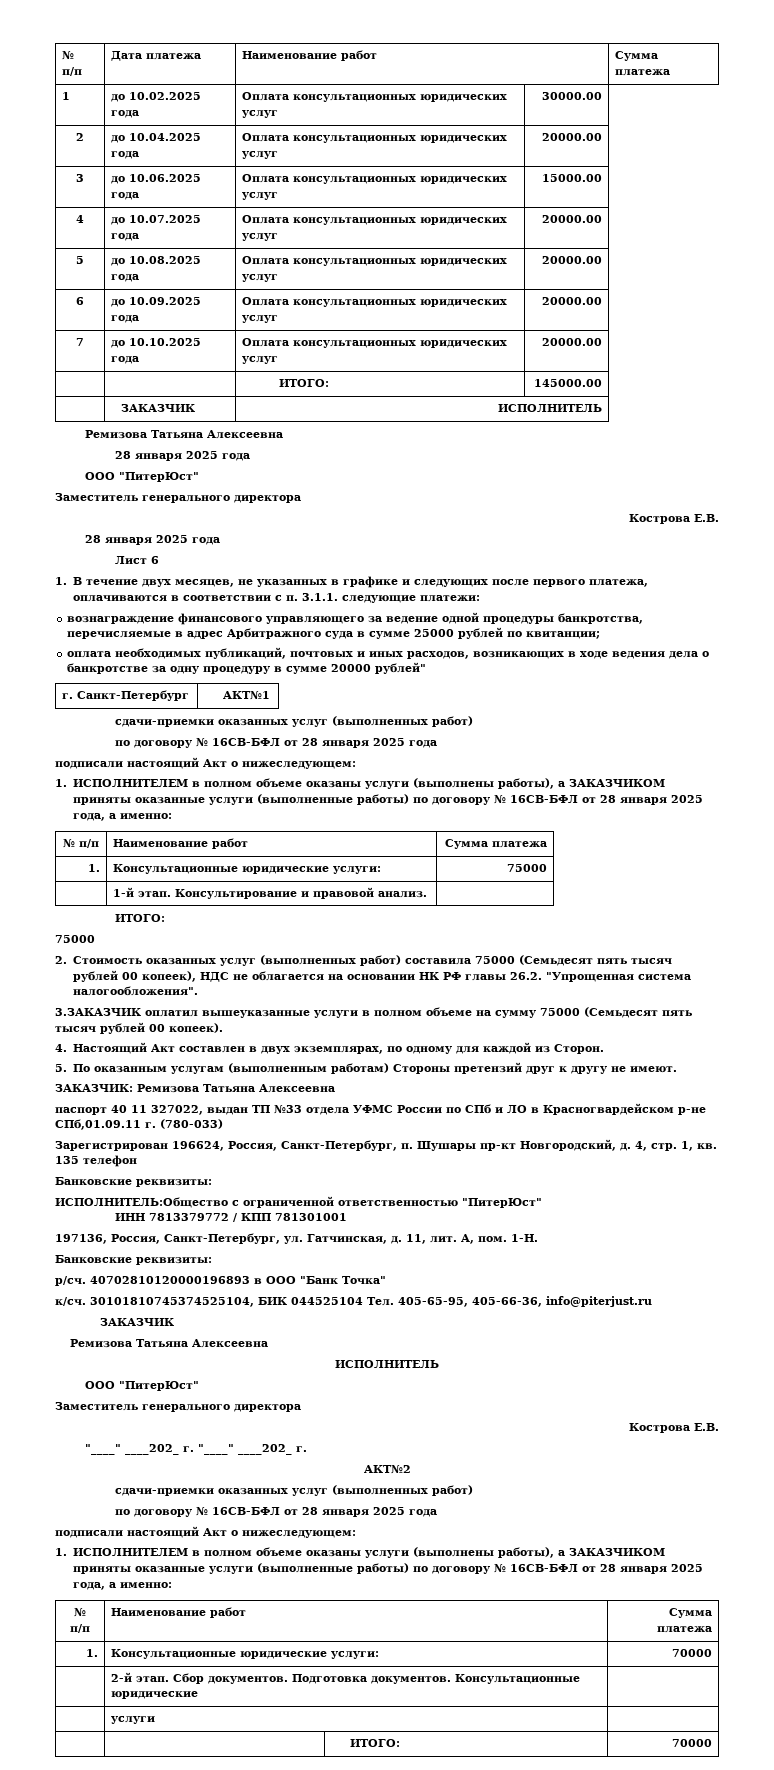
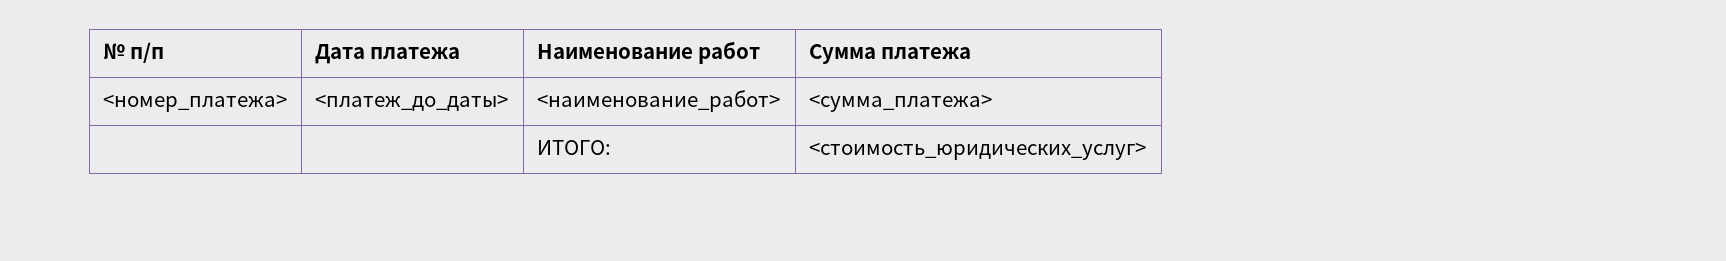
- 1 | до 10.02.2025 года | Оплата консультационных юридических услуг | 30000.00
- 2 | до 10.04.2025 года | Оплата консультационных юридических услуг | 20000.00
- 3 | до 10.06.2025 года | Оплата консультационных юридических услуг | 15000.00
- 4 | до 10.07.2025 года | Оплата консультационных юридических услуг | 20000.00
- 5 | до 10.08.2025 года | Оплата консультационных юридических услуг | 20000.00
- 6 | до 10.09.2025 года | Оплата консультационных юридических услуг | 20000.00
- 7 | до 10.10.2025 года | Оплата консультационных юридических услуг | 20000.00
- | | ИТОГО: | 145000.00
- | ЗАКАЗЧИК | ИСПОЛНИТЕЛЬ
- Ремизова Татьяна Алексеевна
- 28 января 2025 года
- ООО "ПитерЮст"
- Заместитель генерального директора
- Кострова Е.В.
- 28 января 2025 года
- Лист 6
- 1. В течение двух месяцев, не указанных в графике и следующих после первого платежа, оплачиваются в соответствии с п. 3.1.1. следующие платежи:
- вознаграждение финансового управляющего за ведение одной процедуры банкротства, перечисляемые в адрес Арбитражного суда в сумме 25000 рублей по квитанции;
- оплата необходимых публикаций, почтовых и иных расходов, возникающих в ходе ведения дела о банкротстве за одну процедуру в сумме 20000 рублей"
- г. Санкт-Петербург | АКТ№1
- сдачи-приемки оказанных услуг (выполненных работ)
- по договору № 16СВ-БФЛ от 28 января 2025 года
- подписали настоящий Акт о нижеследующем:
- 1. ИСПОЛНИТЕЛЕМ в полном объеме оказаны услуги (выполнены работы), а ЗАКАЗЧИКОМ приняты оказанные услуги (выполненные работы) по договору № 16СВ-БФЛ от 28 января 2025 года, а именно:
- № п/п | Наименование работ | Сумма платежа
- 1. | Консультационные юридические услуги: | 75000
- | 1-й этап. Консультирование и правовой анализ. |
- ИТОГО:
- 75000
- 2. Стоимость оказанных услуг (выполненных работ) составила 75000 (Семьдесят пять тысяч рублей 00 копеек), НДС не облагается на основании НК РФ главы 26.2. "Упрощенная система налогообложения".
- 3.ЗАКАЗЧИК оплатил вышеуказанные услуги в полном объеме на сумму 75000 (Семьдесят пять тысяч рублей 00 копеек).
- 4. Настоящий Акт составлен в двух экземплярах, по одному для каждой из Сторон.
- 5. По оказанным услугам (выполненным работам) Стороны претензий друг к другу не имеют.
- ЗАКАЗЧИК: Ремизова Татьяна Алексеевна
- паспорт 40 11 327022, выдан ТП №33 отдела УФМС России по СПб и ЛО в Красногвардейском р-не СПб,01.09.11 г. (780-033)
- Зарегистрирован 196624, Россия, Санкт-Петербург, п. Шушары пр-кт Новгородский, д. 4, стр. 1, кв. 135 телефон
- Банковские реквизиты:
- ИСПОЛНИТЕЛЬ:Общество с ограниченной ответственностью "ПитерЮст"
- ИНН 7813379772 / КПП 781301001
- 197136, Россия, Санкт-Петербург, ул. Гатчинская, д. 11, лит. А, пом. 1-Н.
- Банковские реквизиты:
- р/сч. 40702810120000196893 в ООО "Банк Точка"
- к/сч. 30101810745374525104, БИК 044525104 Тел. 405-65-95, 405-66-36, info@piterjust.ru
- ЗАКАЗЧИК
- Ремизова Татьяна Алексеевна
- ИСПОЛНИТЕЛЬ
- ООО "ПитерЮст"
- Заместитель генерального директора
- Кострова Е.В.
- "____" ____202_ г. "____" ____202_ г.
- АКТ№2
- сдачи-приемки оказанных услуг (выполненных работ)
- по договору № 16СВ-БФЛ от 28 января 2025 года
- подписали настоящий Акт о нижеследующем:
- 1. ИСПОЛНИТЕЛЕМ в полном объеме оказаны услуги (выполнены работы), а ЗАКАЗЧИКОМ приняты оказанные услуги (выполненные работы) по договору № 16СВ-БФЛ от 28 января 2025 года, а именно:
- № п/п | Наименование работ | Сумма платежа
- 1. | Консультационные юридические услуги: | 70000
- | 2-й этап. Сбор документов. Подготовка документов. Консультационные юридические |
- | услуги |
- | | ИТОГО: | 70000
+ <номер_платежа> | <платеж_до_даты> | <наименование_работ> | <сумма_платежа>
+ | | ИТОГО: | <cтоимость_юридических_услуг>

